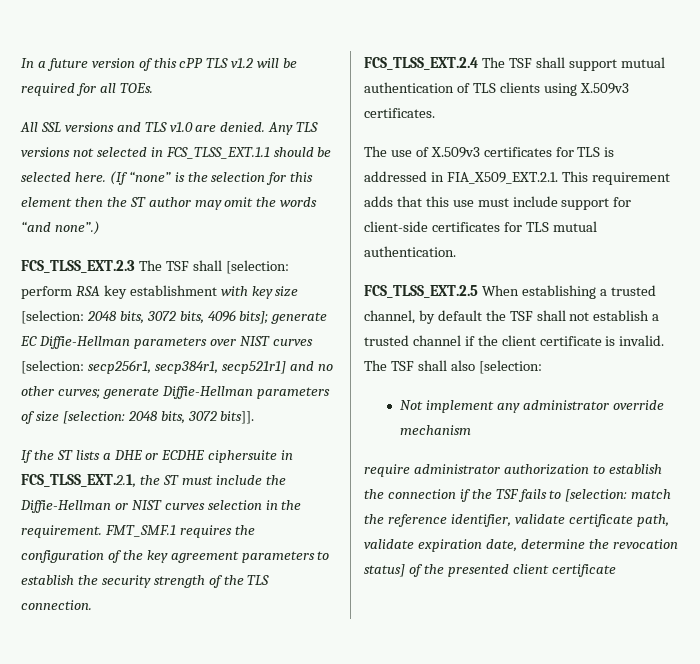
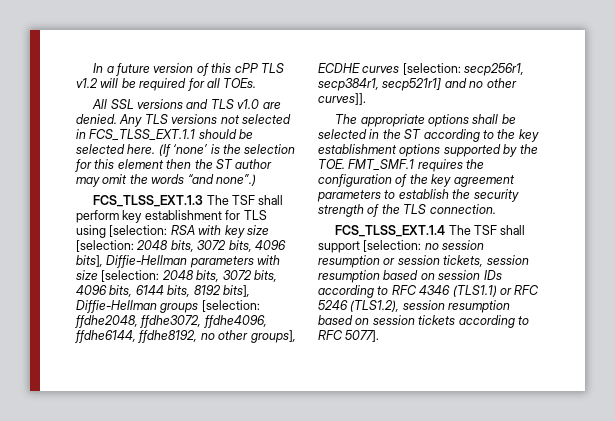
- (If “none” is the selection for this element then the ST author may omit the words “and none”.)
+ (If ‘none’ is the selection for this element then the ST author may omit the words “and none”.)
- FCS_TLSS_EXT.2.3 The TSF shall [selection: perform RSA key establishment with key size [selection: 2048 bits, 3072 bits, 4096 bits]; generate EC Diffie-Hellman parameters over NIST curves [selection: secp256r1, secp384r1, secp521r1] and no other curves; generate Diffie-Hellman parameters of size [selection: 2048 bits, 3072 bits]].
- If the ST lists a DHE or ECDHE ciphersuite in FCS_TLSS_EXT.2.1, the ST must include the Diffie-Hellman or NIST curves selection in the requirement. FMT_SMF.1 requires the configuration of the key agreement parameters to establish the security strength of the TLS connection.
+ FCS_TLSS_EXT.1.3 The TSF shall perform key establishment for TLS using [selection: RSA with key size [selection: 2048 bits, 3072 bits, 4096 bits], Diffie-Hellman parameters with size [selection: 2048 bits, 3072 bits, 4096 bits, 6144 bits, 8192 bits], Diffie-Hellman groups [selection: ffdhe2048, ffdhe3072, ffdhe4096, ffdhe6144, ffdhe8192, no other groups], ECDHE curves [selection: secp256r1, secp384r1, secp521r1] and no other curves]].
+ The appropriate options shall be selected in the ST according to the key establishment options supported by the TOE. FMT_SMF.1 requires the configuration of the key agreement parameters to establish the security strength of the TLS connection.
- FCS_TLSS_EXT.2.4 The TSF shall support mutual authentication of TLS clients using X.509v3 certificates.
- The use of X.509v3 certificates for TLS is addressed in FIA_X509_EXT.2.1. This requirement adds that this use must include support for client-side certificates for TLS mutual authentication.
- FCS_TLSS_EXT.2.5 When establishing a trusted channel, by default the TSF shall not establish a trusted channel if the client certificate is invalid. The TSF shall also [selection:
- Not implement any administrator override mechanism
- require administrator authorization to establish the connection if the TSF fails to [selection: match the reference identifier, validate certificate path, validate expiration date, determine the revocation status] of the presented client certificate
+ FCS_TLSS_EXT.1.4 The TSF shall support [selection: no session resumption or session tickets, session resumption based on session IDs according to RFC 4346 (TLS1.1) or RFC 5246 (TLS1.2), session resumption based on session tickets according to RFC 5077].

